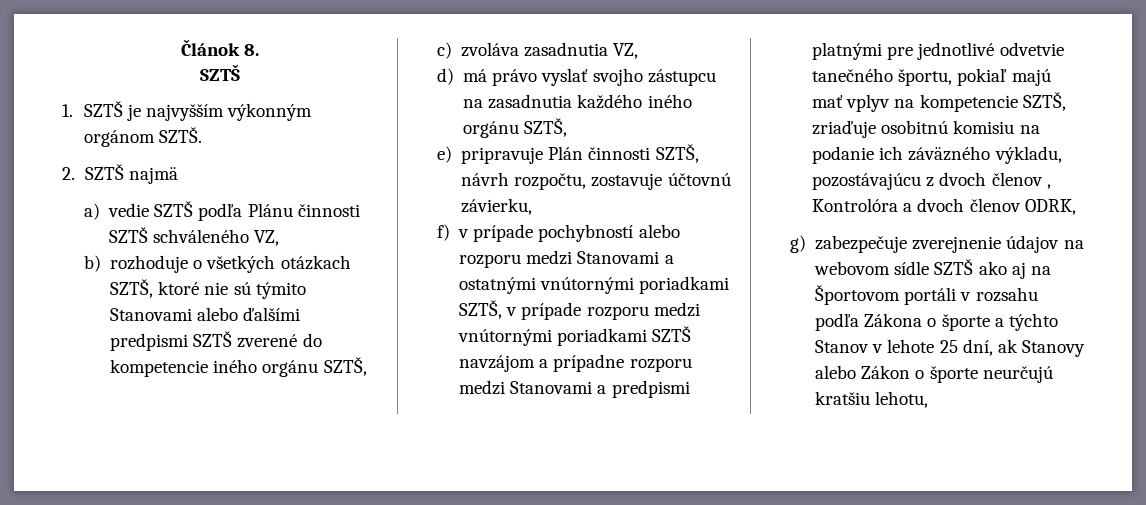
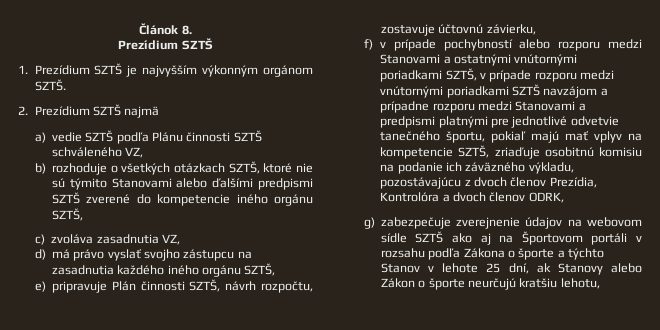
  Článok 8.
- SZTŠ
+ Prezídium SZTŠ
- 1. SZTŠ je najvyšším výkonným orgánom SZTŠ.
+ 1. Prezídium SZTŠ je najvyšším výkonným orgánom SZTŠ.
- 2. SZTŠ najmä
+ 2. Prezídium SZTŠ najmä
- f) v prípade pochybností alebo rozporu medzi Stanovami a ostatnými vnútornými poriadkami SZTŠ, v prípade rozporu medzi vnútornými poriadkami SZTŠ navzájom a prípadne rozporu medzi Stanovami a predpismi platnými pre jednotlivé odvetvie tanečného športu, pokiaľ majú mať vplyv na kompetencie SZTŠ, zriaďuje osobitnú komisiu na podanie ich záväzného výkladu, pozostávajúcu z dvoch členov , Kontrolóra a dvoch členov ODRK,
+ f) v prípade pochybností alebo rozporu medzi Stanovami a ostatnými vnútornými poriadkami SZTŠ, v prípade rozporu medzi vnútornými poriadkami SZTŠ navzájom a prípadne rozporu medzi Stanovami a predpismi platnými pre jednotlivé odvetvie tanečného športu, pokiaľ majú mať vplyv na kompetencie SZTŠ, zriaďuje osobitnú komisiu na podanie ich záväzného výkladu, pozostávajúcu z dvoch členov Prezídia, Kontrolóra a dvoch členov ODRK,

